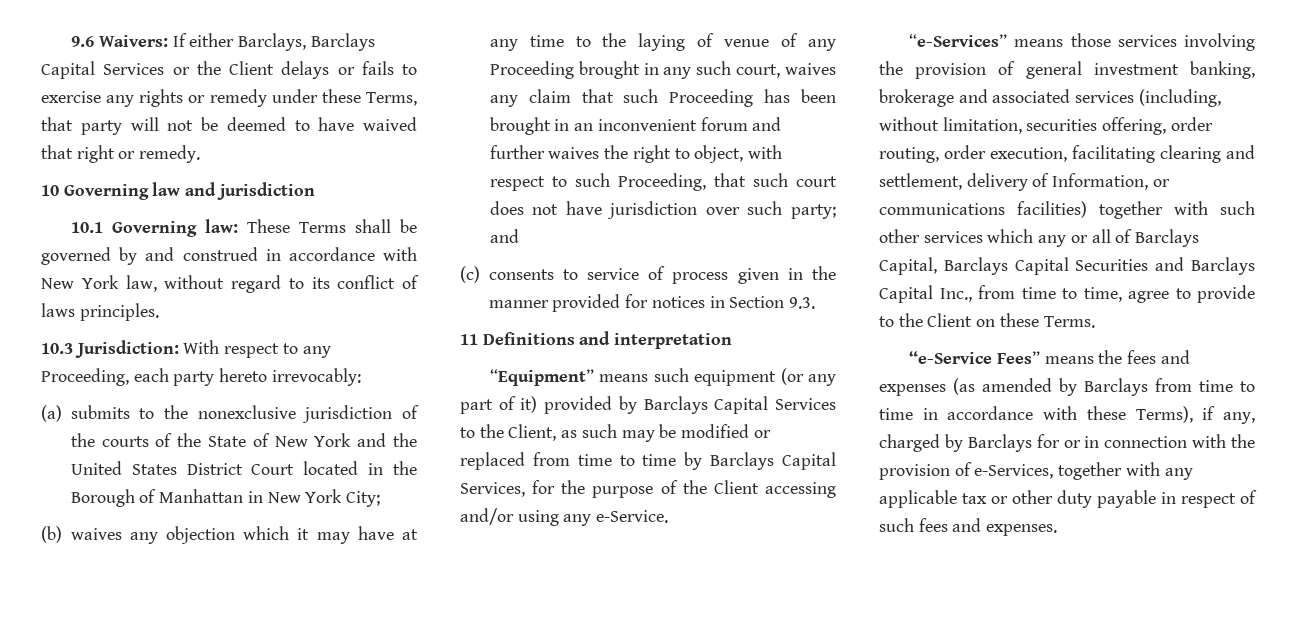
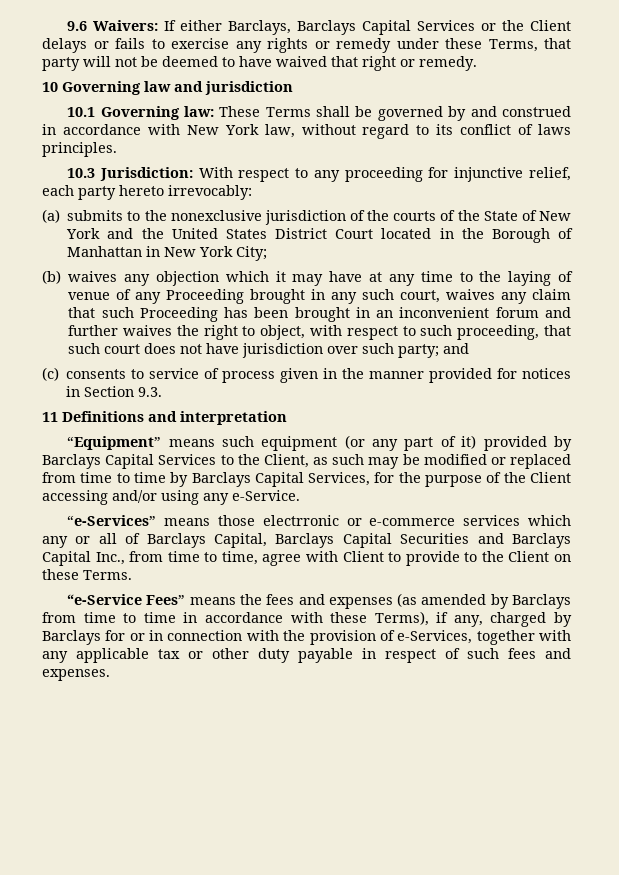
- 10.3 Jurisdiction: With respect to any Proceeding, each party hereto irrevocably:
+ 10.3 Jurisdiction: With respect to any proceeding for injunctive relief, each party hereto irrevocably:
- (b) waives any objection which it may have at any time to the laying of venue of any Proceeding brought in any such court, waives any claim that such Proceeding has been brought in an inconvenient forum and further waives the right to object, with respect to such Proceeding, that such court does not have jurisdiction over such party; and
+ (b) waives any objection which it may have at any time to the laying of venue of any Proceeding brought in any such court, waives any claim that such Proceeding has been brought in an inconvenient forum and further waives the right to object, with respect to such proceeding, that such court does not have jurisdiction over such party; and
- “e-Services” means those services involving the provision of general investment banking, brokerage and associated services (including, without limitation, securities offering, order routing, order execution, facilitating clearing and settlement, delivery of Information, or communications facilities) together with such other services which any or all of Barclays Capital, Barclays Capital Securities and Barclays Capital Inc., from time to time, agree to provide to the Client on these Terms.
+ “e-Services” means those electrronic or e-commerce services which any or all of Barclays Capital, Barclays Capital Securities and Barclays Capital Inc., from time to time, agree with Client to provide to the Client on these Terms.

